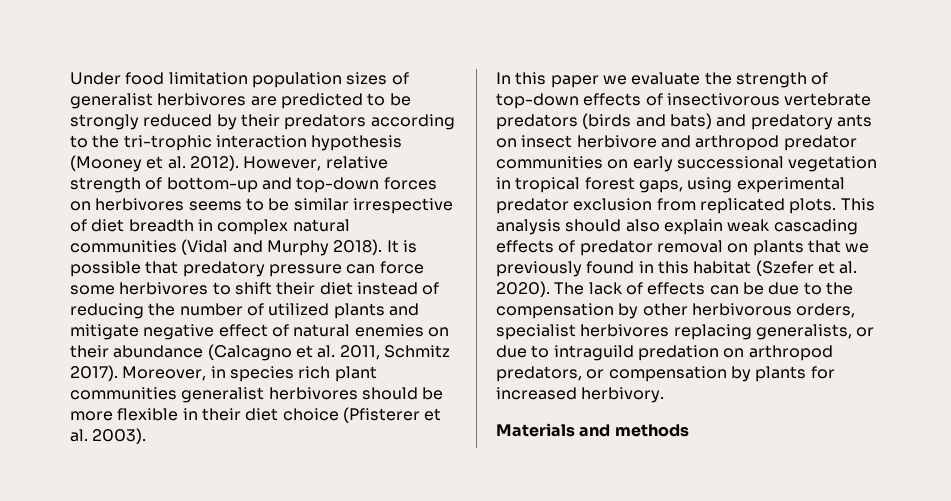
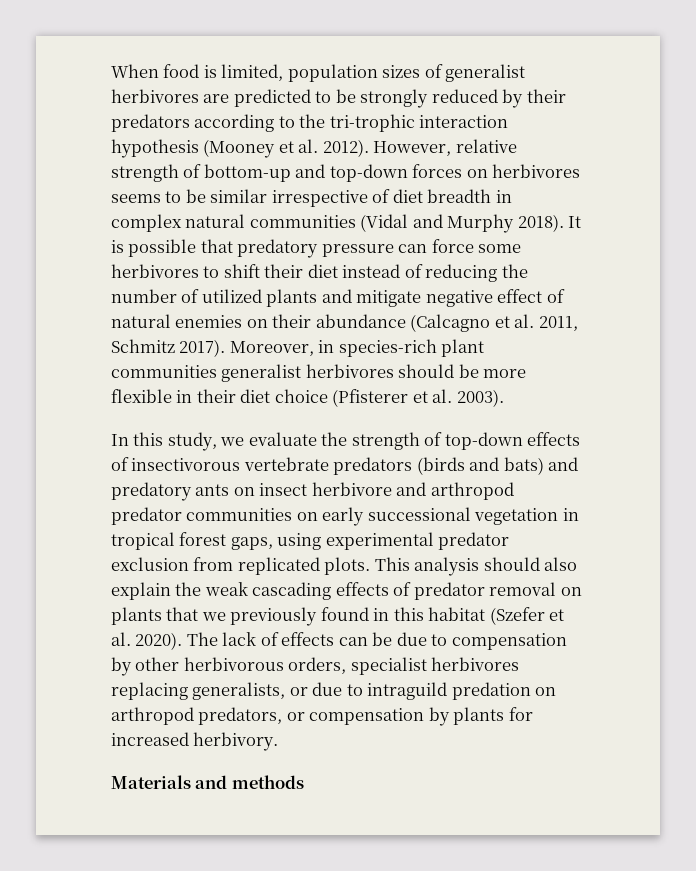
- Under food limitation population sizes of generalist herbivores are predicted to be strongly reduced by their predators according to the tri-trophic interaction hypothesis (Mooney et al. 2012).
+ When food is limited, population sizes of generalist herbivores are predicted to be strongly reduced by their predators according to the tri-trophic interaction hypothesis (Mooney et al. 2012).
- Moreover, in species rich plant communities generalist herbivores should be more flexible in their diet choice (Pfisterer et al. 2003).
+ Moreover, in species-rich plant communities generalist herbivores should be more flexible in their diet choice (Pfisterer et al. 2003).
- In this paper we evaluate the strength of top-down effects of insectivorous vertebrate predators (birds and bats) and predatory ants on insect herbivore and arthropod predator communities on early successional vegetation in tropical forest gaps, using experimental predator exclusion from replicated plots.
+ In this study, we evaluate the strength of top-down effects of insectivorous vertebrate predators (birds and bats) and predatory ants on insect herbivore and arthropod predator communities on early successional vegetation in tropical forest gaps, using experimental predator exclusion from replicated plots.
- This analysis should also explain weak cascading effects of predator removal on plants that we previously found in this habitat (Szefer et al. 2020).
+ This analysis should also explain the weak cascading effects of predator removal on plants that we previously found in this habitat (Szefer et al. 2020).
- The lack of effects can be due to the compensation by other herbivorous orders, specialist herbivores replacing generalists, or due to intraguild predation on arthropod predators, or compensation by plants for increased herbivory.
+ The lack of effects can be due to compensation by other herbivorous orders, specialist herbivores replacing generalists, or due to intraguild predation on arthropod predators, or compensation by plants for increased herbivory.

